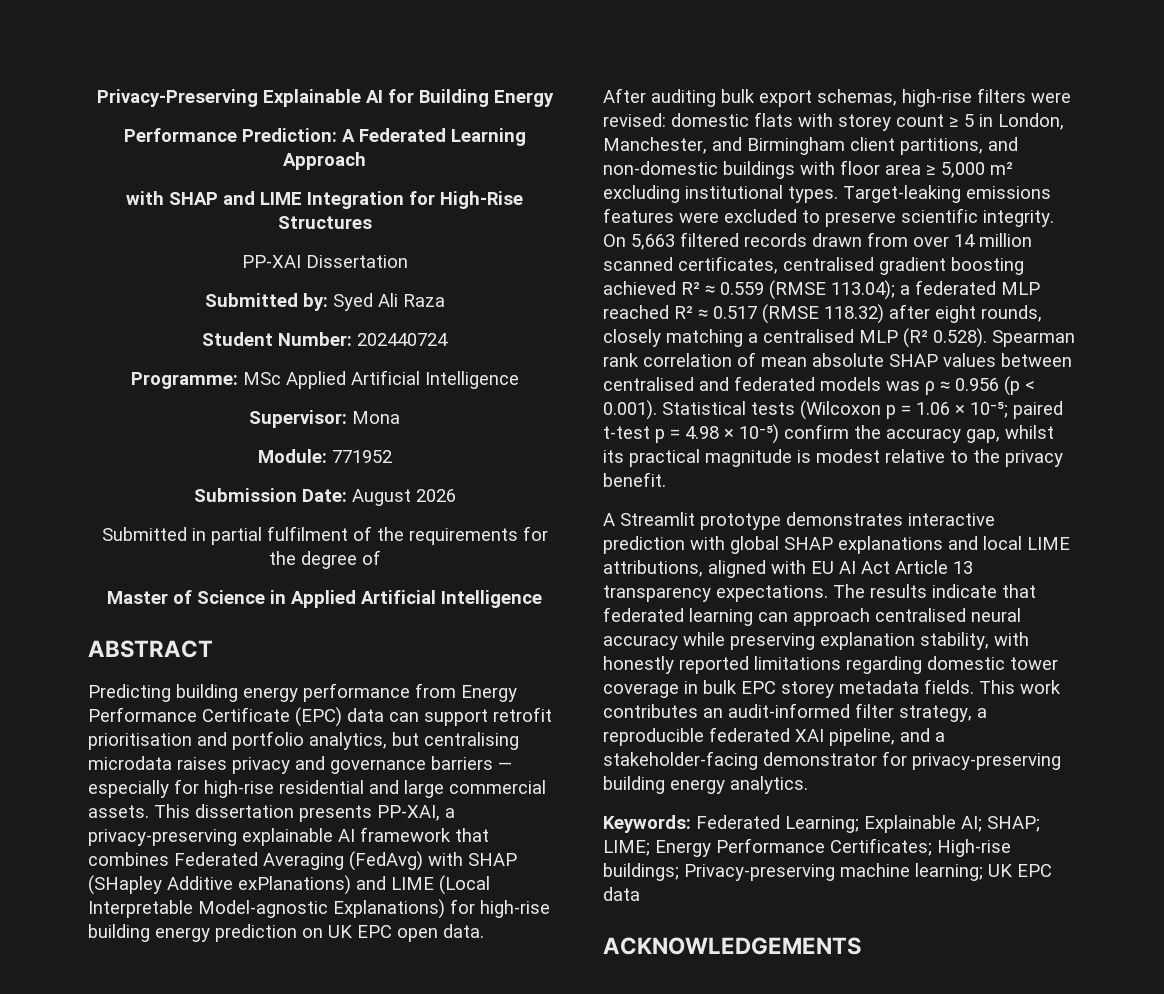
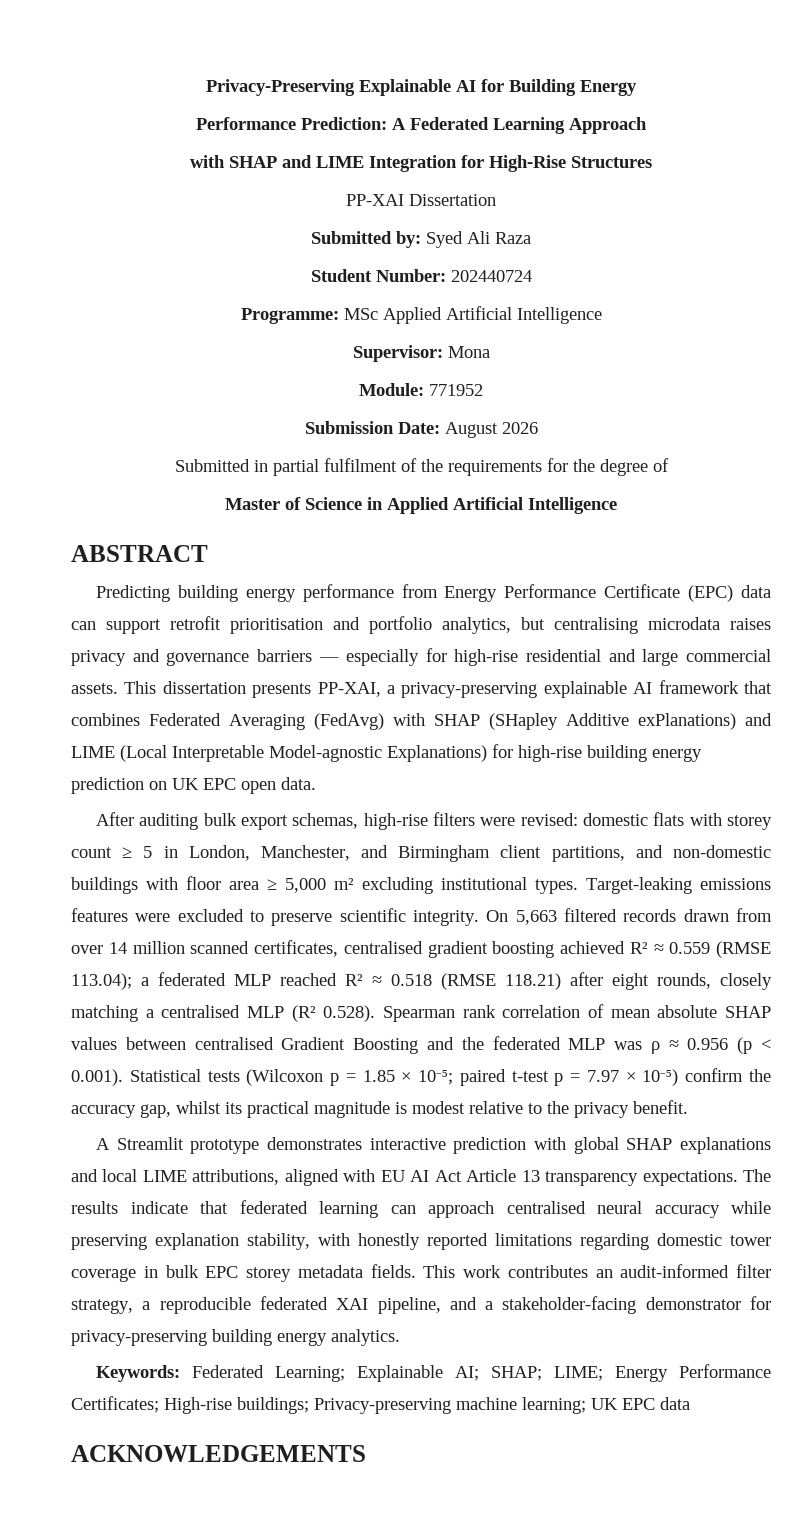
- a federated MLP reached R² ≈ 0.517 (RMSE 118.32) after eight rounds, closely matching a centralised MLP (R² 0.528). Spearman rank correlation of mean absolute SHAP values between centralised and federated models was ρ ≈ 0.956 (p < 0.001). Statistical tests (Wilcoxon p = 1.06 × 10⁻⁵;
+ a federated MLP reached R² ≈ 0.518 (RMSE 118.21) after eight rounds, closely matching a centralised MLP (R² 0.528). Spearman rank correlation of mean absolute SHAP values between centralised Gradient Boosting and the federated MLP was ρ ≈ 0.956 (p < 0.001). Statistical tests (Wilcoxon p = 1.85 × 10⁻⁵;
- paired t-test p = 4.98 × 10⁻⁵) confirm the accuracy gap, whilst its practical magnitude is modest relative to the privacy benefit.
+ paired t-test p = 7.97 × 10⁻⁵) confirm the accuracy gap, whilst its practical magnitude is modest relative to the privacy benefit.

